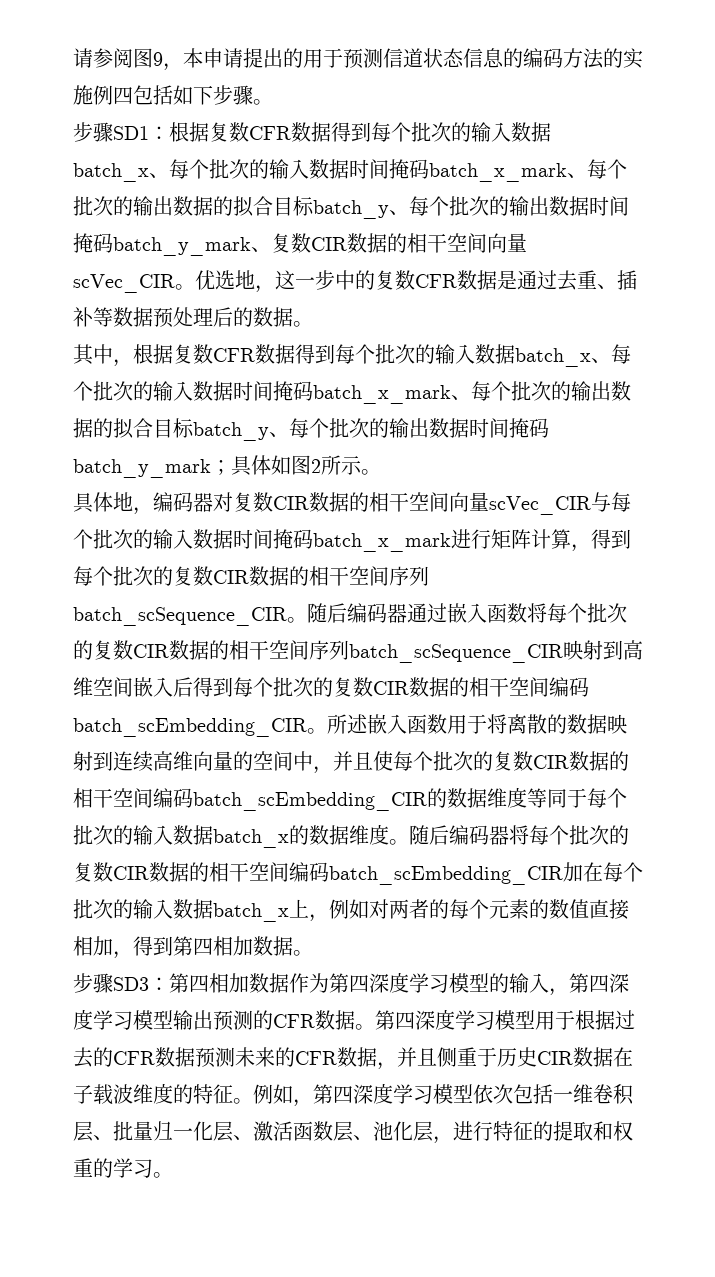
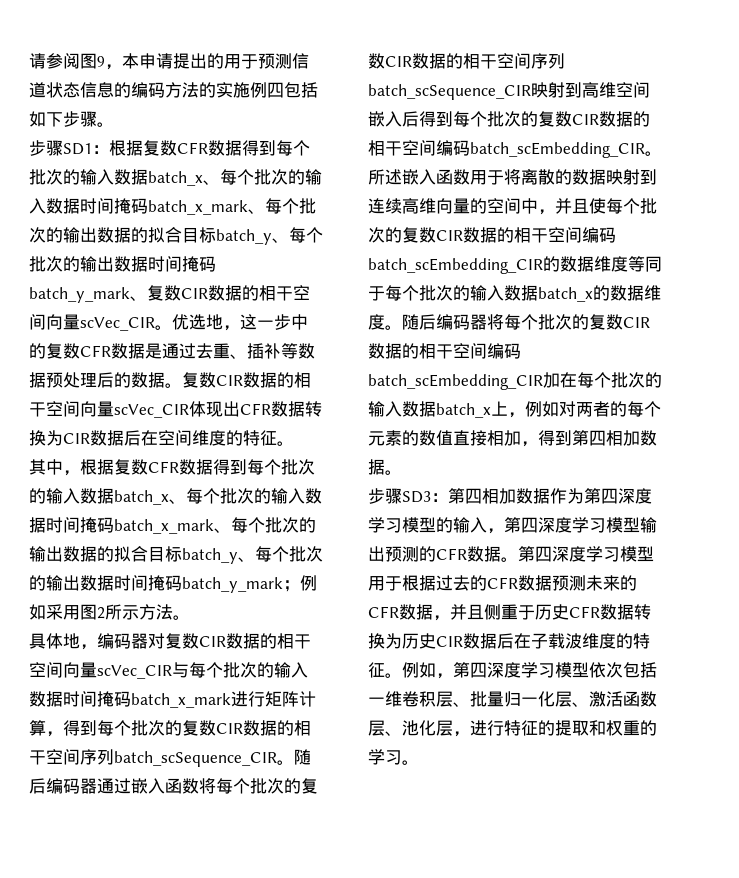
+ 复数CIR数据的相干空间向量scVec_CIR体现出CFR数据转换为CIR数据后在空间维度的特征。
- 其中，根据复数CFR数据得到每个批次的输入数据batch_x、每个批次的输入数据时间掩码batch_x_mark、每个批次的输出数据的拟合目标batch_y、每个批次的输出数据时间掩码batch_y_mark；具体如图2所示。
+ 其中，根据复数CFR数据得到每个批次的输入数据batch_x、每个批次的输入数据时间掩码batch_x_mark、每个批次的输出数据的拟合目标batch_y、每个批次的输出数据时间掩码batch_y_mark；例如采用图2所示方法。
- 第四深度学习模型用于根据过去的CFR数据预测未来的CFR数据，并且侧重于历史CIR数据在子载波维度的特征。
+ 第四深度学习模型用于根据过去的CFR数据预测未来的CFR数据，并且侧重于历史CFR数据转换为历史CIR数据后在子载波维度的特征。

